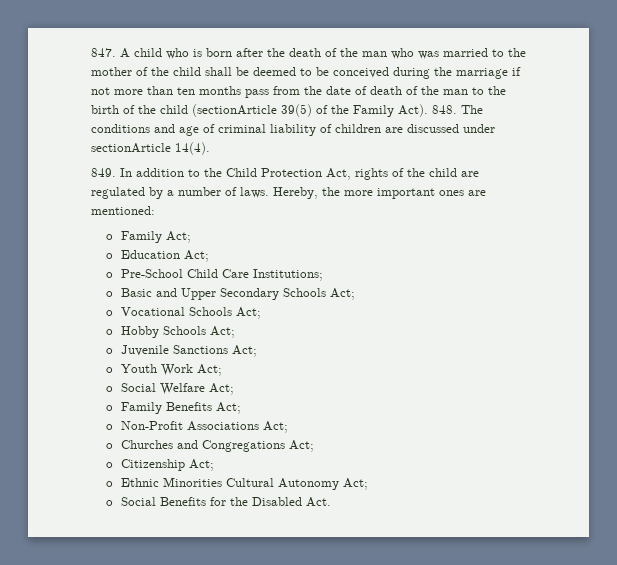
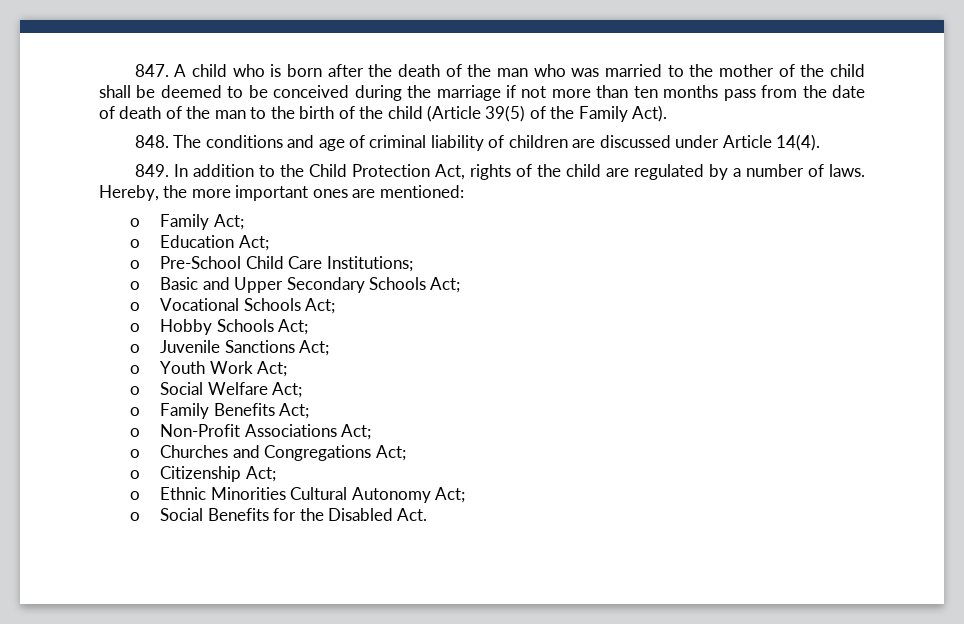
- 847. A child who is born after the death of the man who was married to the mother of the child shall be deemed to be conceived during the marriage if not more than ten months pass from the date of death of the man to the birth of the child (sectionArticle 39(5) of the Family Act). 848. The conditions and age of criminal liability of children are discussed under sectionArticle 14(4).
+ 847. A child who is born after the death of the man who was married to the mother of the child shall be deemed to be conceived during the marriage if not more than ten months pass from the date of death of the man to the birth of the child (Article 39(5) of the Family Act).
+ 848. The conditions and age of criminal liability of children are discussed under Article 14(4).

